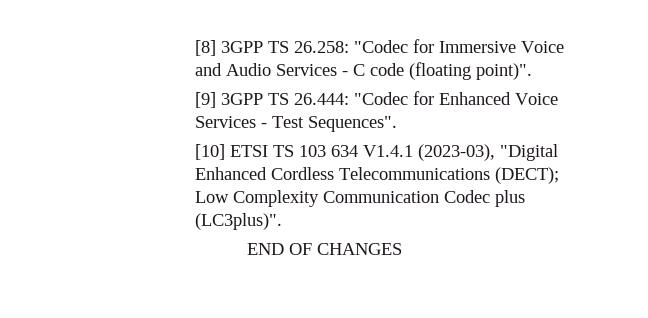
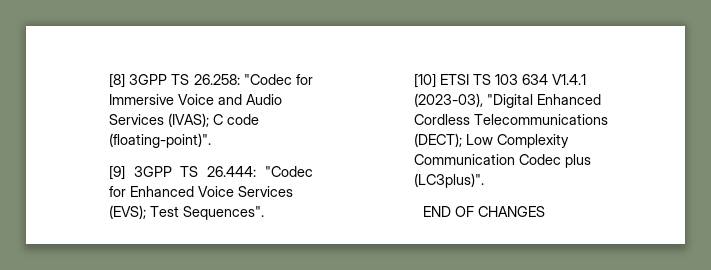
- [8] 3GPP TS 26.258: "Codec for Immersive Voice and Audio Services - C code (floating point)".
+ [8] 3GPP TS 26.258: "Codec for Immersive Voice and Audio Services (IVAS); C code (floating-point)".
- [9] 3GPP TS 26.444: "Codec for Enhanced Voice Services - Test Sequences".
+ [9] 3GPP TS 26.444: "Codec for Enhanced Voice Services (EVS); Test Sequences".

